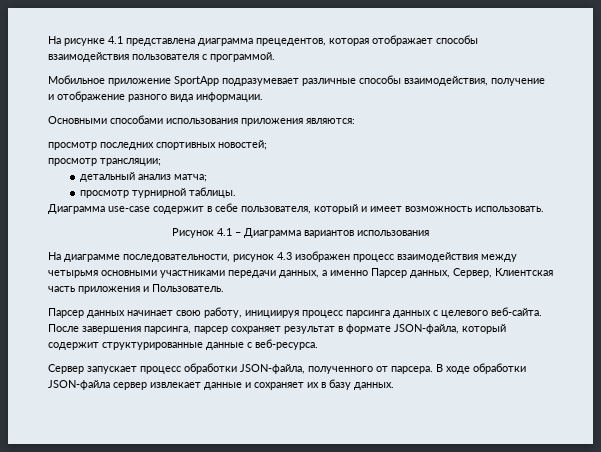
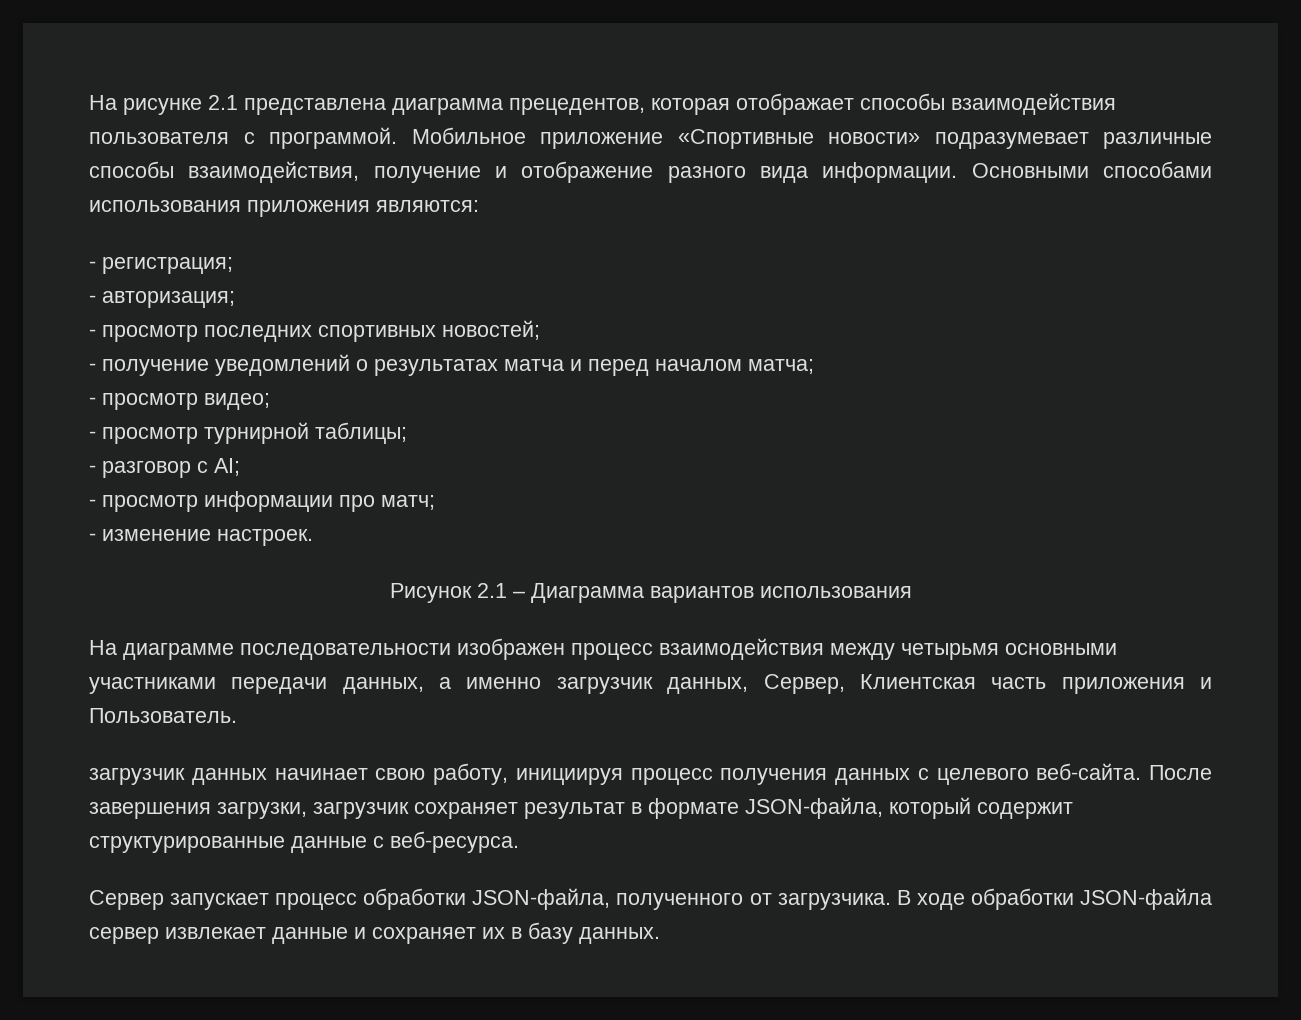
- На рисунке 4.1 представлена диаграмма прецедентов, которая отображает способы взаимодействия пользователя с программой.
- Мобильное приложение SportApp подразумевает различные способы взаимодействия, получение и отображение разного вида информации.
- Основными способами использования приложения являются:
+ На рисунке 2.1 представлена диаграмма прецедентов, которая отображает способы взаимодействия пользователя с программой. Мобильное приложение «Спортивные новости» подразумевает различные способы взаимодействия, получение и отображение разного вида информации. Основными способами использования приложения являются:
- просмотр последних спортивных новостей;
+ - регистрация;
+ - авторизация;
+ - просмотр последних спортивных новостей;
- просмотр трансляции;
- детальный анализ матча;
- просмотр турнирной таблицы.
- Диаграмма use-case содержит в себе пользователя, который и имеет возможность использовать.
+ - получение уведомлений о результатах матча и перед началом матча;
+ - просмотр видео;
+ - просмотр турнирной таблицы;
+ - разговор с AI;
+ - просмотр информации про матч;
+ - изменение настроек.
- Рисунок 4.1 – Диаграмма вариантов использования
+ Рисунок 2.1 – Диаграмма вариантов использования
- На диаграмме последовательности, рисунок 4.3 изображен процесс взаимодействия между четырьмя основными участниками передачи данных, а именно Парсер данных, Сервер, Клиентская часть приложения и Пользователь.
+ На диаграмме последовательности изображен процесс взаимодействия между четырьмя основными участниками передачи данных, а именно загрузчик данных, Сервер, Клиентская часть приложения и Пользователь.
- Парсер данных начинает свою работу, инициируя процесс парсинга данных с целевого веб-сайта.
+ загрузчик данных начинает свою работу, инициируя процесс получения данных с целевого веб-сайта.
- После завершения парсинга, парсер сохраняет результат в формате JSON-файла, который содержит структурированные данные с веб-ресурса.
+ После завершения загрузки, загрузчик сохраняет результат в формате JSON-файла, который содержит структурированные данные с веб-ресурса.
- Сервер запускает процесс обработки JSON-файла, полученного от парсера.
+ Сервер запускает процесс обработки JSON-файла, полученного от загрузчика.

